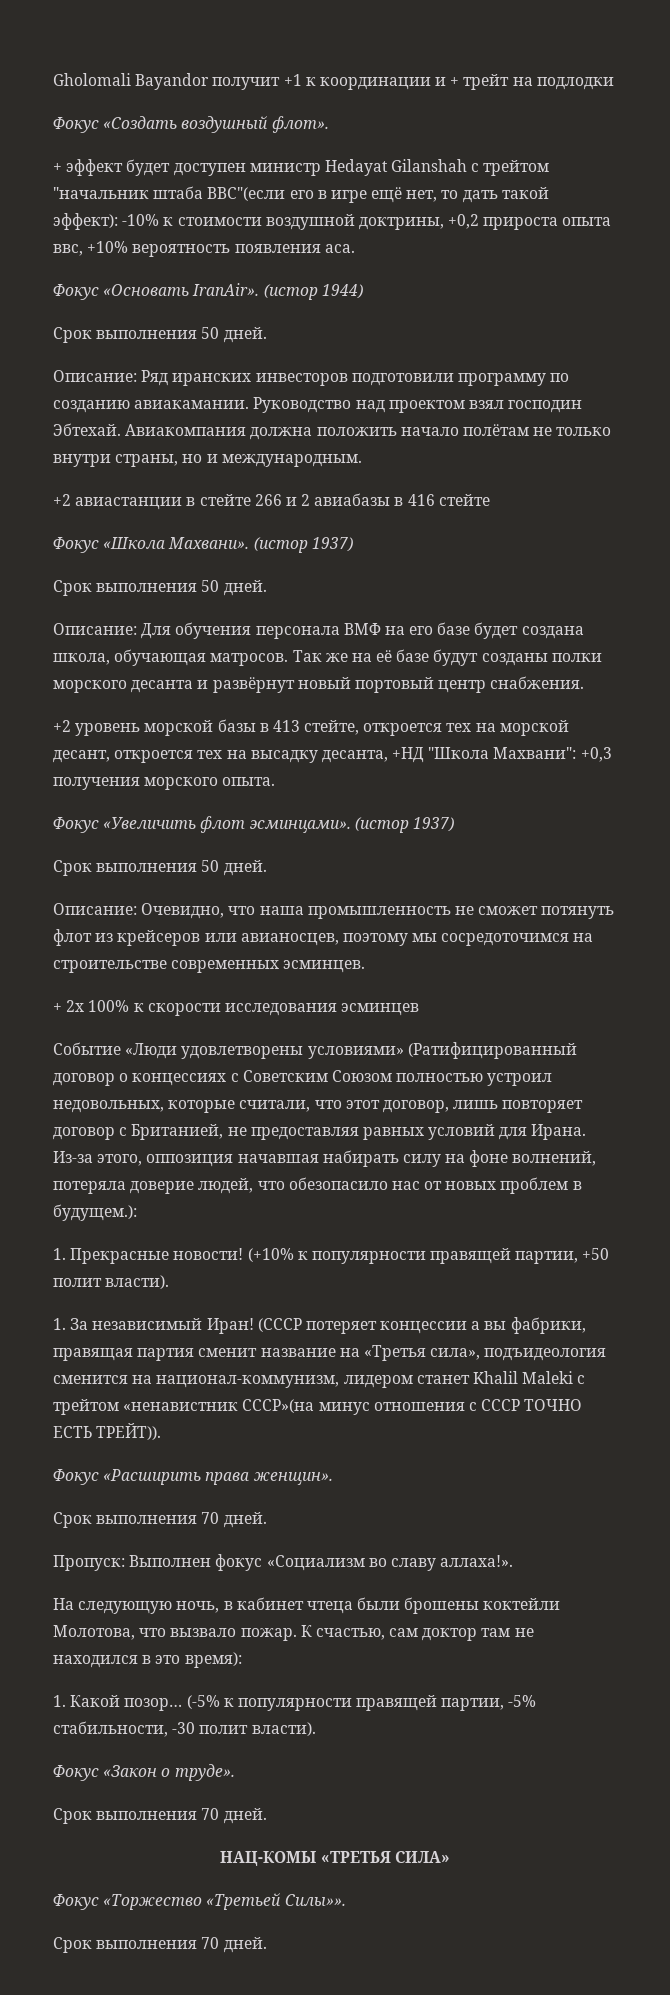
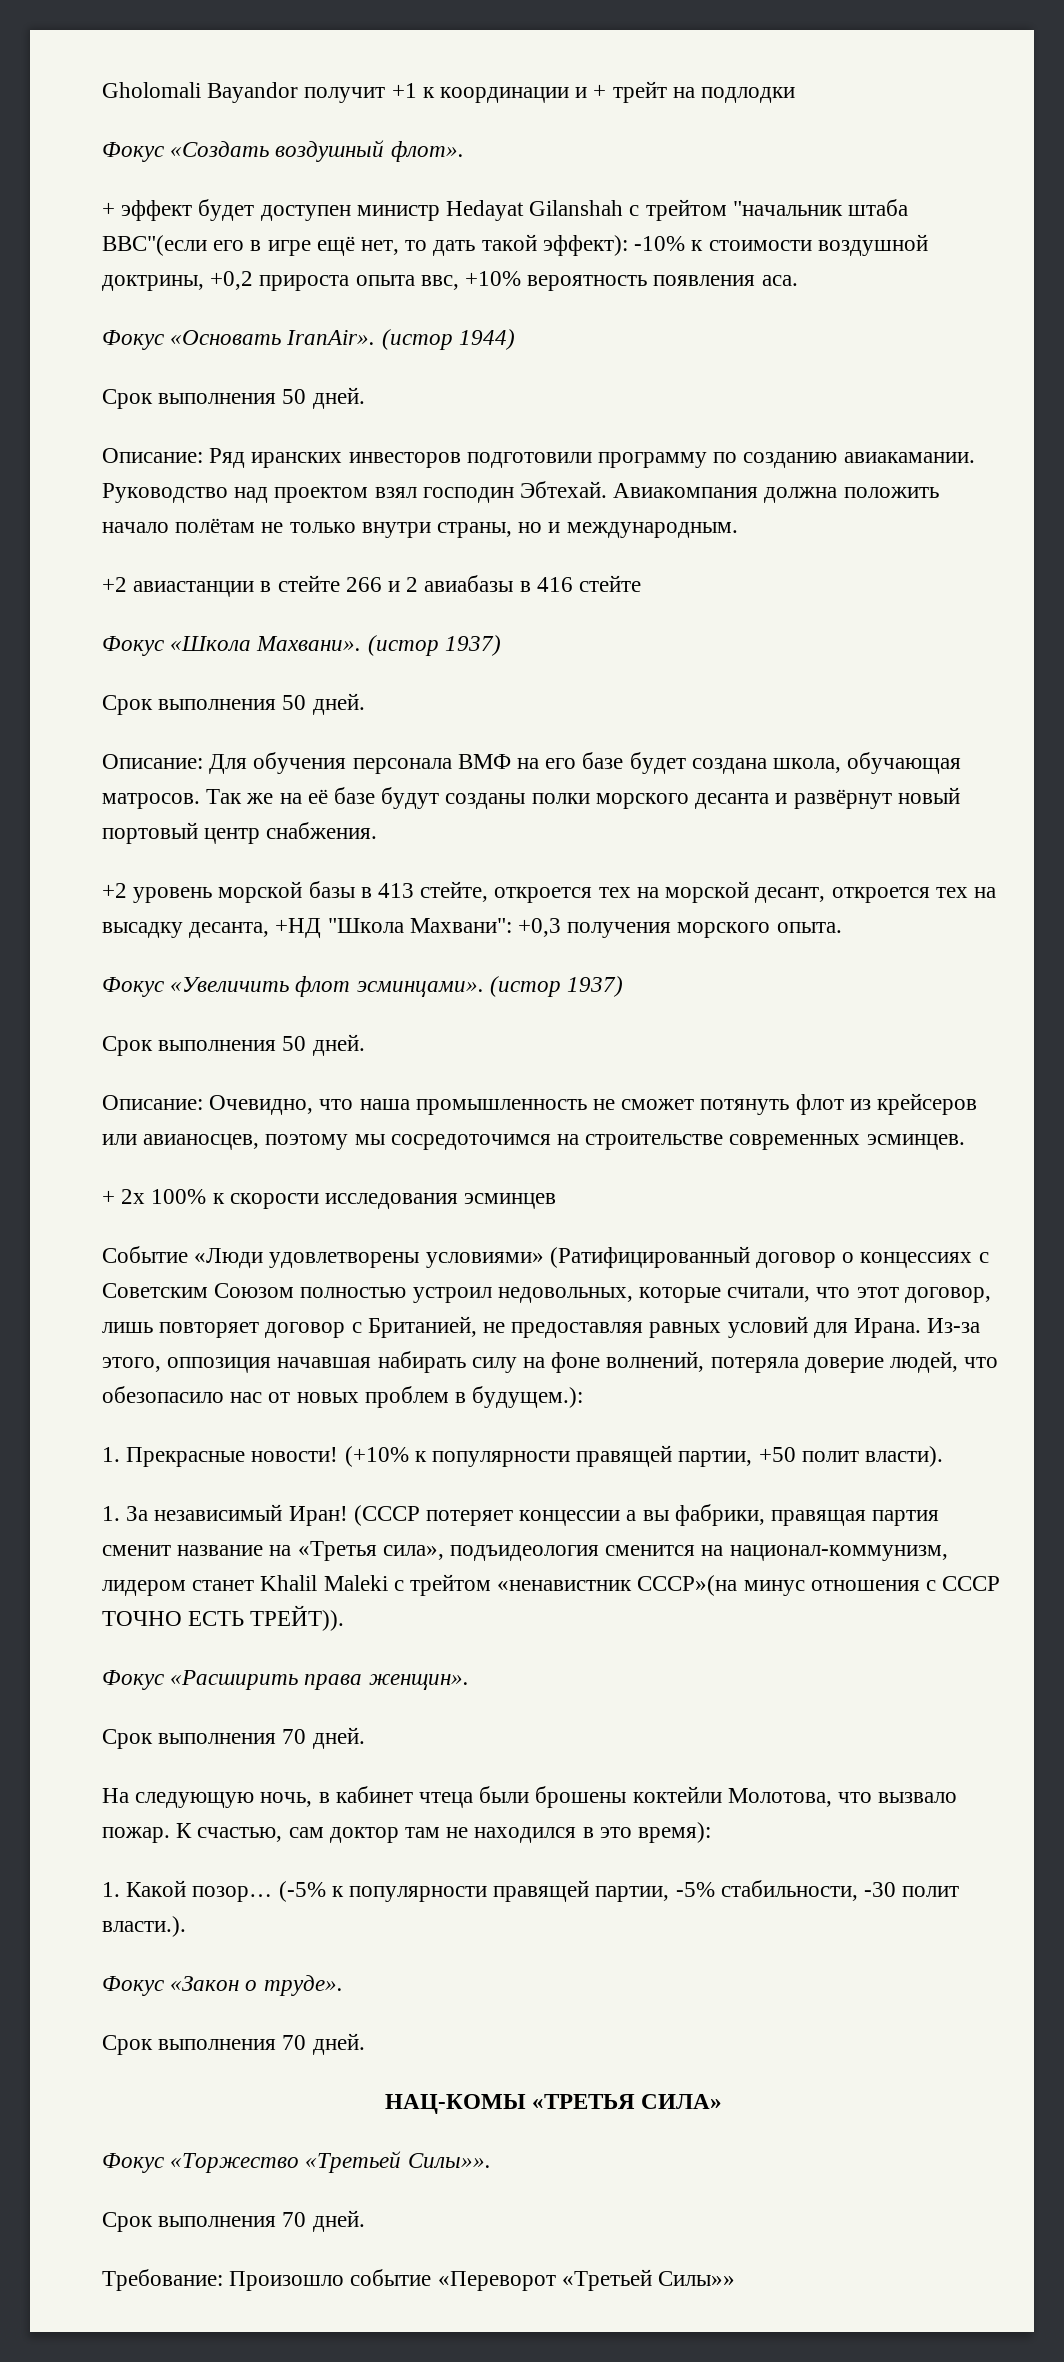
- Пропуск: Выполнен фокус «Социализм во славу аллаха!».
- (-5% к популярности правящей партии, -5% стабильности, -30 полит власти).
+ (-5% к популярности правящей партии, -5% стабильности, -30 полит власти.).
+ Требование: Произошло событие «Переворот «Третьей Силы»»

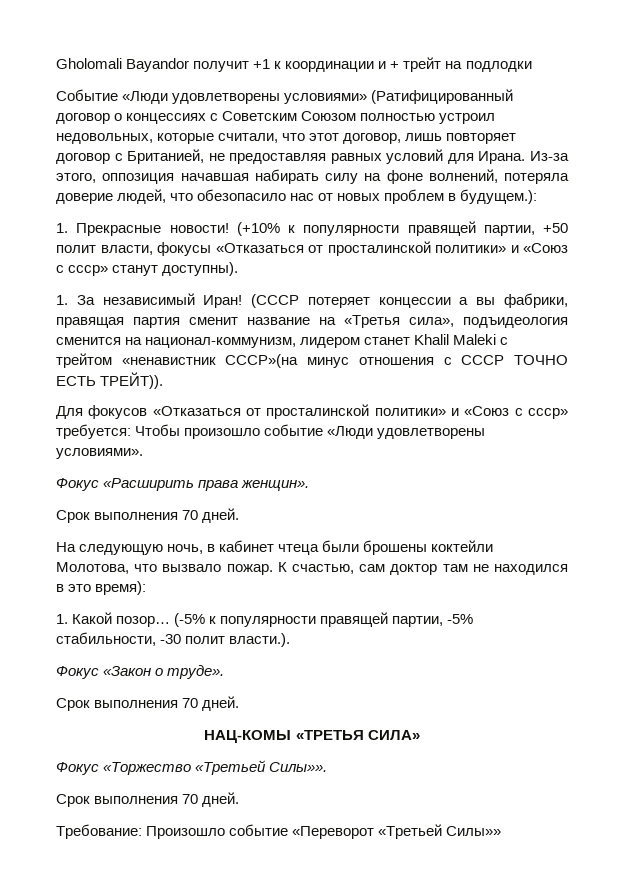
- Фокус «Создать воздушный флот».
- + эффект будет доступен министр Hedayat Gilanshah с трейтом "начальник штаба ВВС"(если его в игре ещё нет, то дать такой эффект): -10% к стоимости воздушной доктрины, +0,2 прироста опыта ввс, +10% вероятность появления аса.
- Фокус «Основать IranAir». (истор 1944)
- Срок выполнения 50 дней.
- Описание: Ряд иранских инвесторов подготовили программу по созданию авиакамании. Руководство над проектом взял господин Эбтехай. Авиакомпания должна положить начало полётам не только внутри страны, но и международным.
- +2 авиастанции в стейте 266 и 2 авиабазы в 416 стейте
- Фокус «Школа Махвани». (истор 1937)
- Срок выполнения 50 дней.
- Описание: Для обучения персонала ВМФ на его базе будет создана школа, обучающая матросов. Так же на её базе будут созданы полки морского десанта и развёрнут новый портовый центр снабжения.
- +2 уровень морской базы в 413 стейте, откроется тех на морской десант, откроется тех на высадку десанта, +НД "Школа Махвани": +0,3 получения морского опыта.
- Фокус «Увеличить флот эсминцами». (истор 1937)
- Срок выполнения 50 дней.
- Описание: Очевидно, что наша промышленность не сможет потянуть флот из крейсеров или авианосцев, поэтому мы сосредоточимся на строительстве современных эсминцев.
- + 2х 100% к скорости исследования эсминцев
- (+10% к популярности правящей партии, +50 полит власти).
+ (+10% к популярности правящей партии, +50 полит власти, фокусы «Отказаться от просталинской политики» и «Союз с ссср» станут доступны).
+ Для фокусов «Отказаться от просталинской политики» и «Союз с ссср» требуется: Чтобы произошло событие «Люди удовлетворены условиями».

